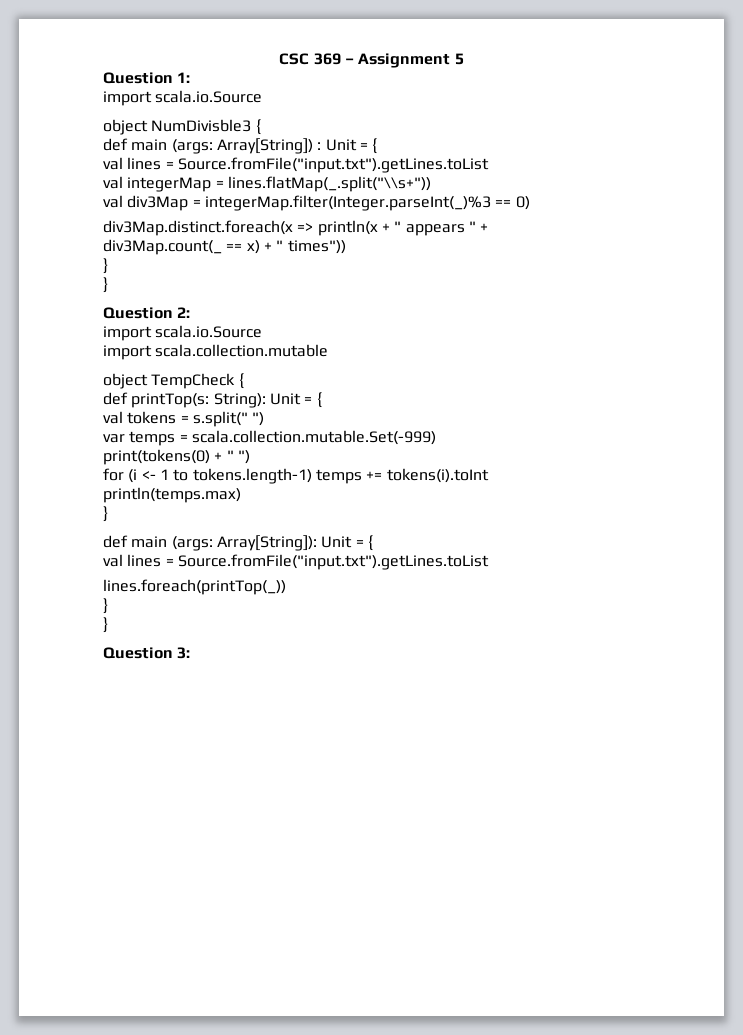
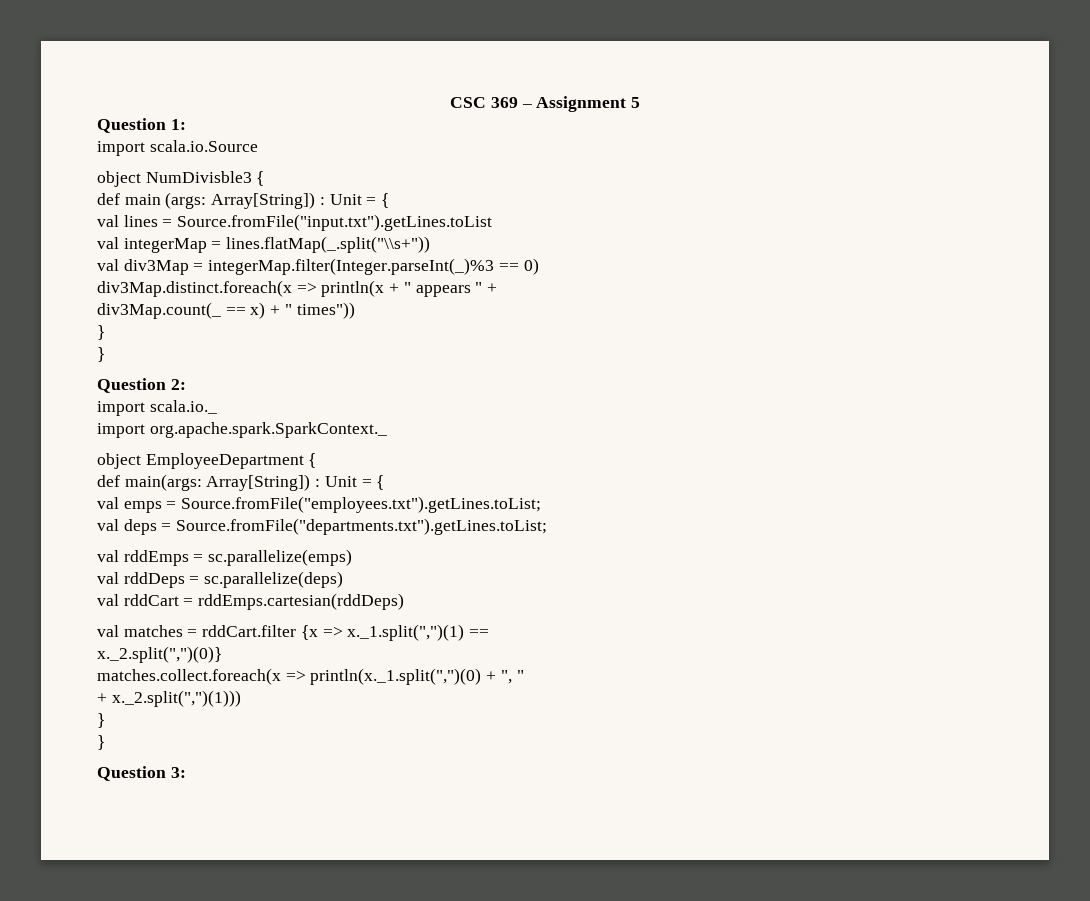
  Question 2:
- import scala.io.Source
- import scala.collection.mutable
- object TempCheck {
- def printTop(s: String): Unit = {
- val tokens = s.split(" ")
- var temps = scala.collection.mutable.Set(-999)
- print(tokens(0) + " ")
- for (i <- 1 to tokens.length-1) temps += tokens(i).toInt
- println(temps.max)
- }
- def main (args: Array[String]): Unit = {
- val lines = Source.fromFile("input.txt").getLines.toList
- lines.foreach(printTop(_))
+ import scala.io._
+ import org.apache.spark.SparkContext._
+ object EmployeeDepartment {
+ def main(args: Array[String]) : Unit = {
+ val emps = Source.fromFile("employees.txt").getLines.toList;
+ val deps = Source.fromFile("departments.txt").getLines.toList;
+ val rddEmps = sc.parallelize(emps)
+ val rddDeps = sc.parallelize(deps)
+ val rddCart = rddEmps.cartesian(rddDeps)
+ val matches = rddCart.filter {x => x._1.split(",")(1) ==
+ x._2.split(",")(0)}
+ matches.collect.foreach(x => println(x._1.split(",")(0) + ", "
+ + x._2.split(",")(1)))

